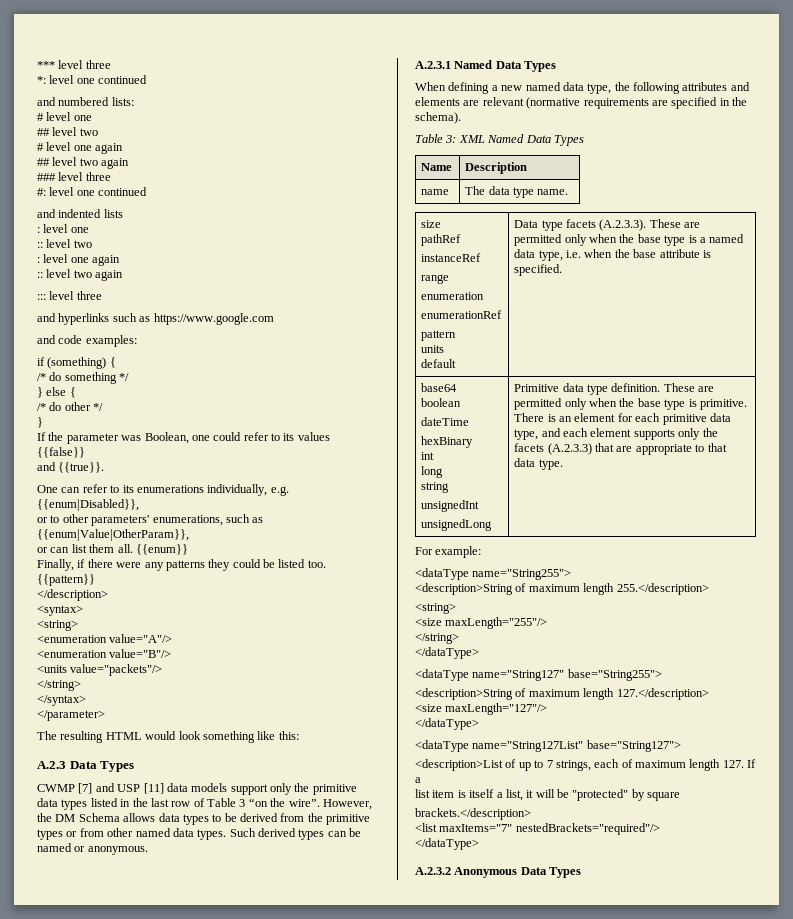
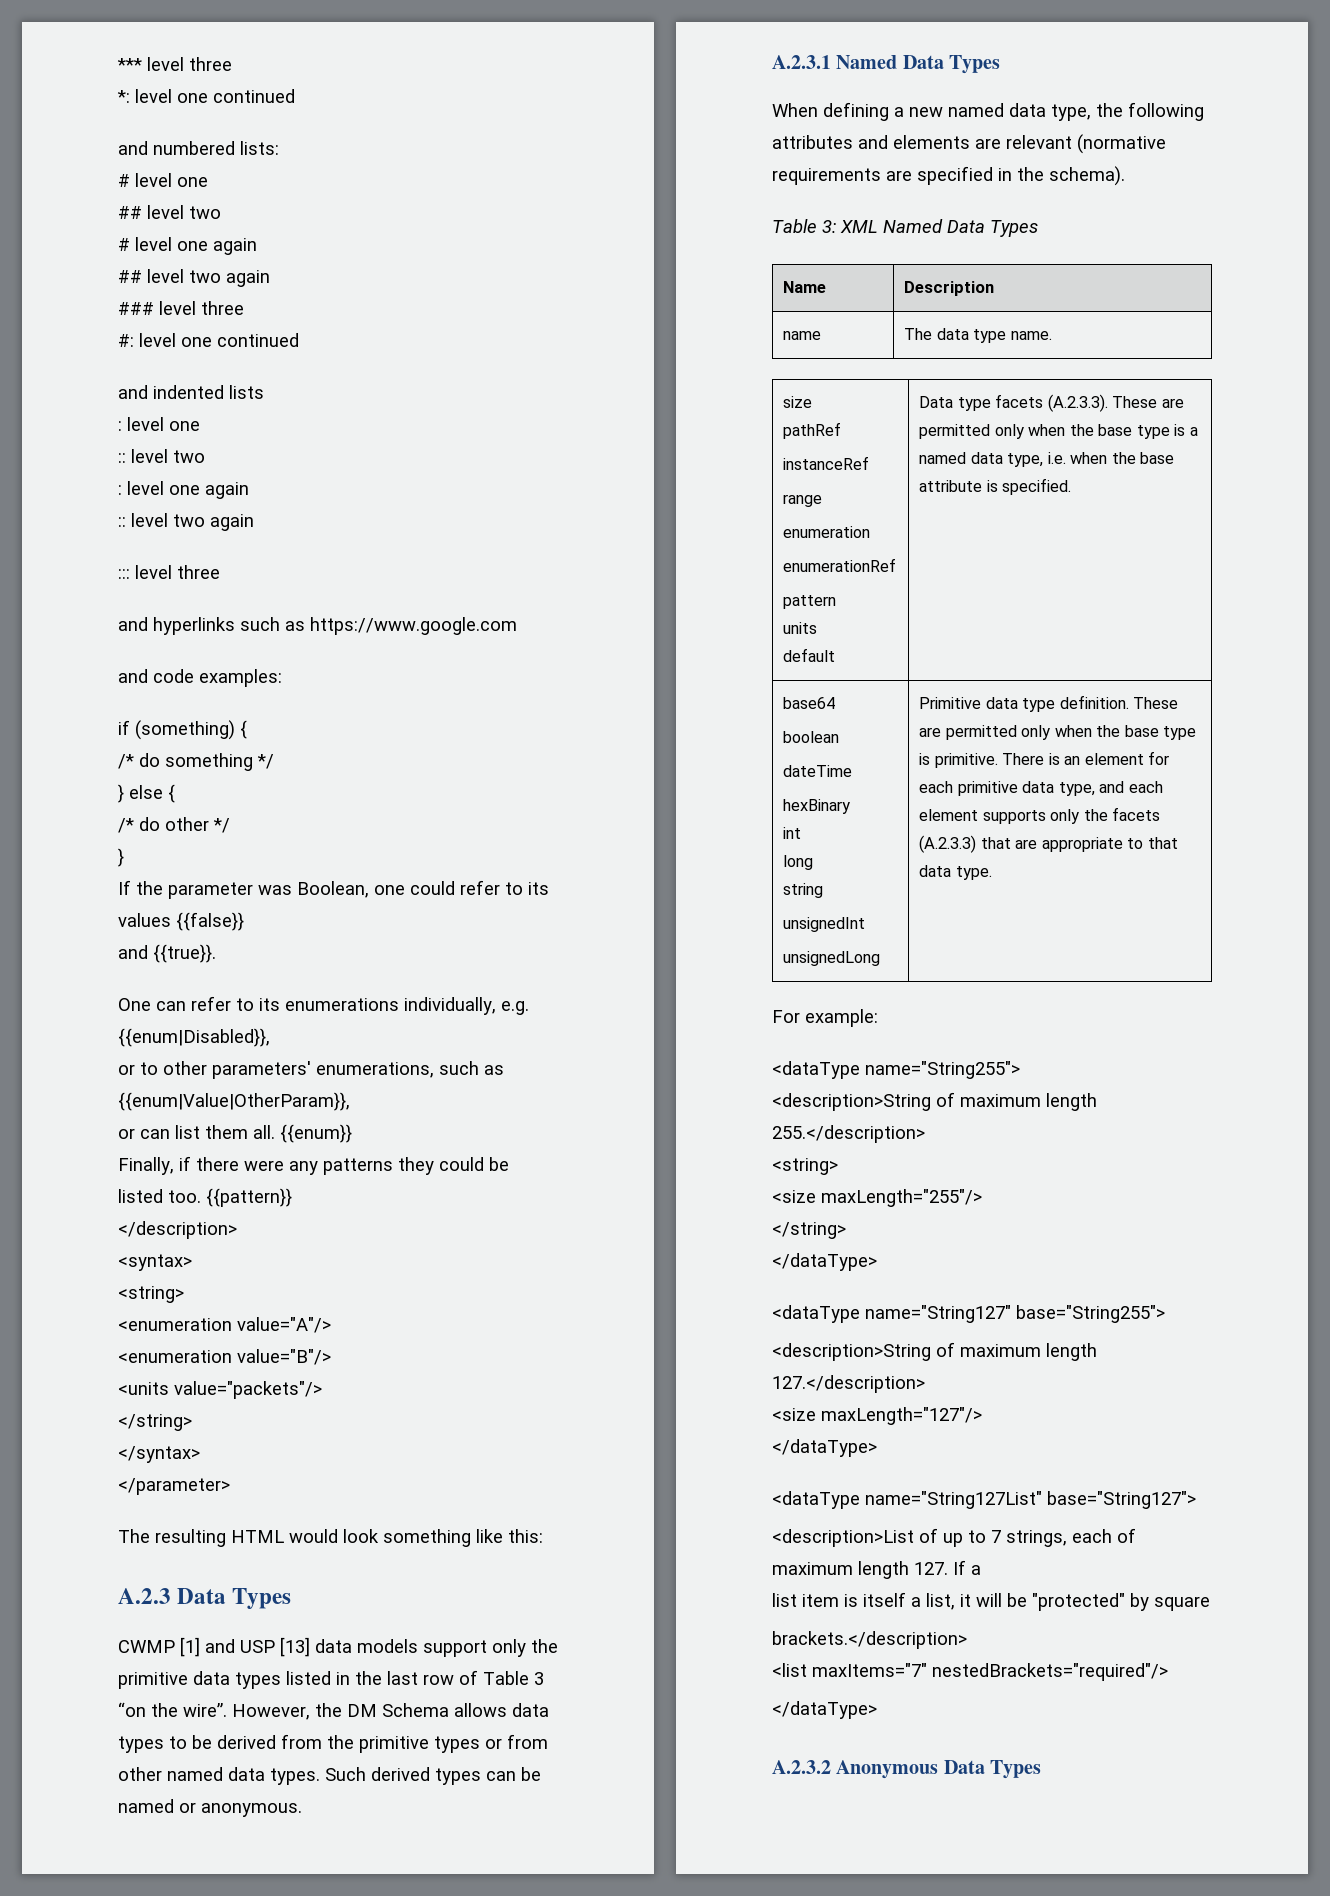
- CWMP [7] and USP [11] data models support only the primitive data types listed in the last row of Table 3 “on the wire”.
+ CWMP [1] and USP [13] data models support only the primitive data types listed in the last row of Table 3 “on the wire”.

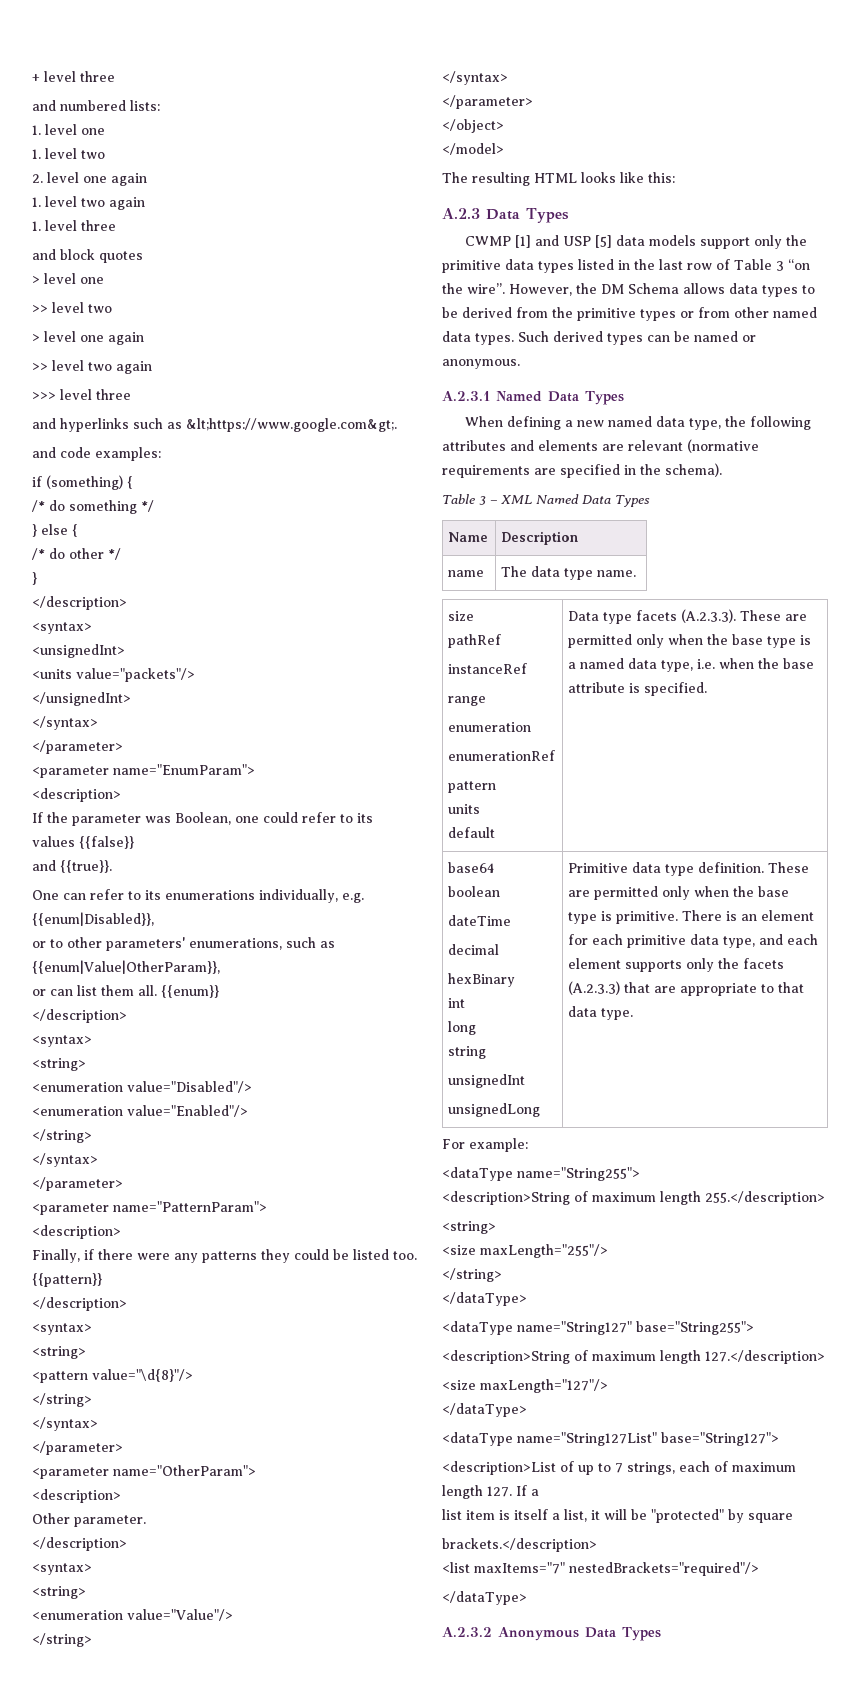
- *** level three
- *: level one continued
+ + level three
  and numbered lists:
- # level one
- ## level two
- # level one again
- ## level two again
- ### level three
- #: level one continued
- and indented lists
- : level one
- :: level two
- : level one again
- :: level two again
- ::: level three
+ 1. level one
+ 1. level two
+ 2. level one again
+ 1. level two again
+ 1. level three
+ and block quotes
+ > level one
+ >> level two
+ > level one again
+ >> level two again
+ >>> level three
- and hyperlinks such as https://www.google.com
+ and hyperlinks such as &lt;https://www.google.com&gt;.
  /* do other */
  }
+ </description>
+ <syntax>
+ <unsignedInt>
+ <units value="packets"/>
+ </unsignedInt>
+ </syntax>
+ </parameter>
+ <parameter name="EnumParam">
+ <description>
  {{enum}}
+ </description>
+ <syntax>
+ <string>
+ <enumeration value="Disabled"/>
+ <enumeration value="Enabled"/>
+ </string>
+ </syntax>
+ </parameter>
+ <parameter name="PatternParam">
+ <description>
- <enumeration value="A"/>
- <enumeration value="B"/>
- <units value="packets"/>
+ <pattern value="\d{8}"/>
  </string>
  </syntax>
  </parameter>
+ <parameter name="OtherParam">
+ <description>
+ Other parameter.
+ </description>
+ <syntax>
+ <string>
+ <enumeration value="Value"/>
+ </string>
+ </syntax>
+ </parameter>
+ </object>
+ </model>
- The resulting HTML would look something like this:
+ The resulting HTML looks like this:
- CWMP [1] and USP [13] data models support only the primitive data types listed in the last row of Table 3 “on the wire”.
+ CWMP [1] and USP [5] data models support only the primitive data types listed in the last row of Table 3 “on the wire”.
- Table 3: XML Named Data Types
+ Table 3 – XML Named Data Types
+ decimal

